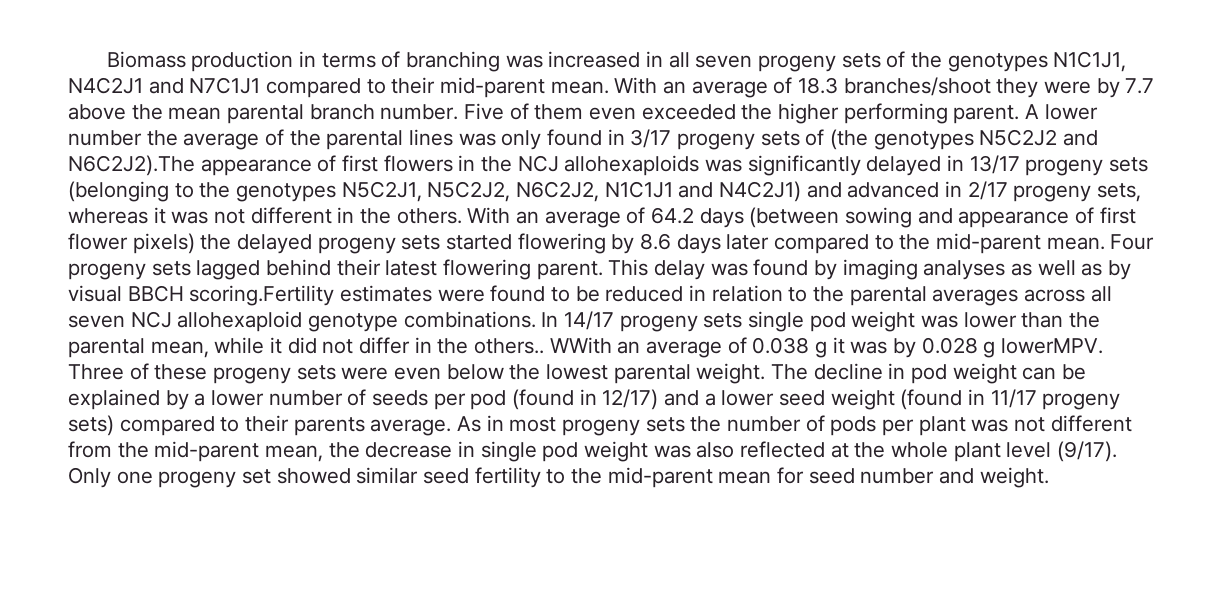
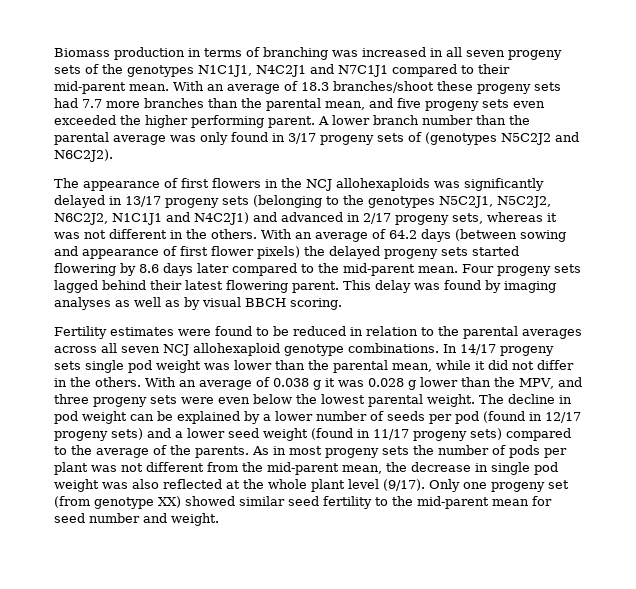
- With an average of 18.3 branches/shoot they were by 7.7 above the mean parental branch number. Five of them even exceeded the higher performing parent.
+ With an average of 18.3 branches/shoot these progeny sets had 7.7 more branches than the parental mean, and five progeny sets even exceeded the higher performing parent.
- A lower number the average of the parental lines was only found in 3/17 progeny sets of (the genotypes N5C2J2 and N6C2J2).The appearance of first flowers in the NCJ allohexaploids was significantly delayed in 13/17 progeny sets (belonging to the genotypes N5C2J1, N5C2J2, N6C2J2, N1C1J1 and N4C2J1) and advanced in 2/17 progeny sets, whereas it was not different in the others.
+ A lower branch number than the parental average was only found in 3/17 progeny sets of (genotypes N5C2J2 and N6C2J2).
+ The appearance of first flowers in the NCJ allohexaploids was significantly delayed in 13/17 progeny sets (belonging to the genotypes N5C2J1, N5C2J2, N6C2J2, N1C1J1 and N4C2J1) and advanced in 2/17 progeny sets, whereas it was not different in the others.
- This delay was found by imaging analyses as well as by visual BBCH scoring.Fertility estimates were found to be reduced in relation to the parental averages across all seven NCJ allohexaploid genotype combinations.
+ This delay was found by imaging analyses as well as by visual BBCH scoring.
+ Fertility estimates were found to be reduced in relation to the parental averages across all seven NCJ allohexaploid genotype combinations.
- In 14/17 progeny sets single pod weight was lower than the parental mean, while it did not differ in the others.. WWith an average of 0.038 g it was by 0.028 g lowerMPV. Three of these progeny sets were even below the lowest parental weight.
+ In 14/17 progeny sets single pod weight was lower than the parental mean, while it did not differ in the others. With an average of 0.038 g it was 0.028 g lower than the MPV, and three progeny sets were even below the lowest parental weight.
- The decline in pod weight can be explained by a lower number of seeds per pod (found in 12/17) and a lower seed weight (found in 11/17 progeny sets) compared to their parents average.
+ The decline in pod weight can be explained by a lower number of seeds per pod (found in 12/17 progeny sets) and a lower seed weight (found in 11/17 progeny sets) compared to the average of the parents.
- Only one progeny set showed similar seed fertility to the mid-parent mean for seed number and weight.
+ Only one progeny set (from genotype XX) showed similar seed fertility to the mid-parent mean for seed number and weight.

